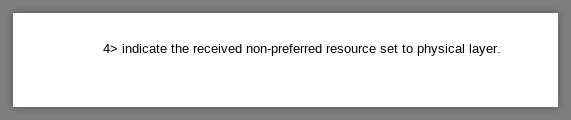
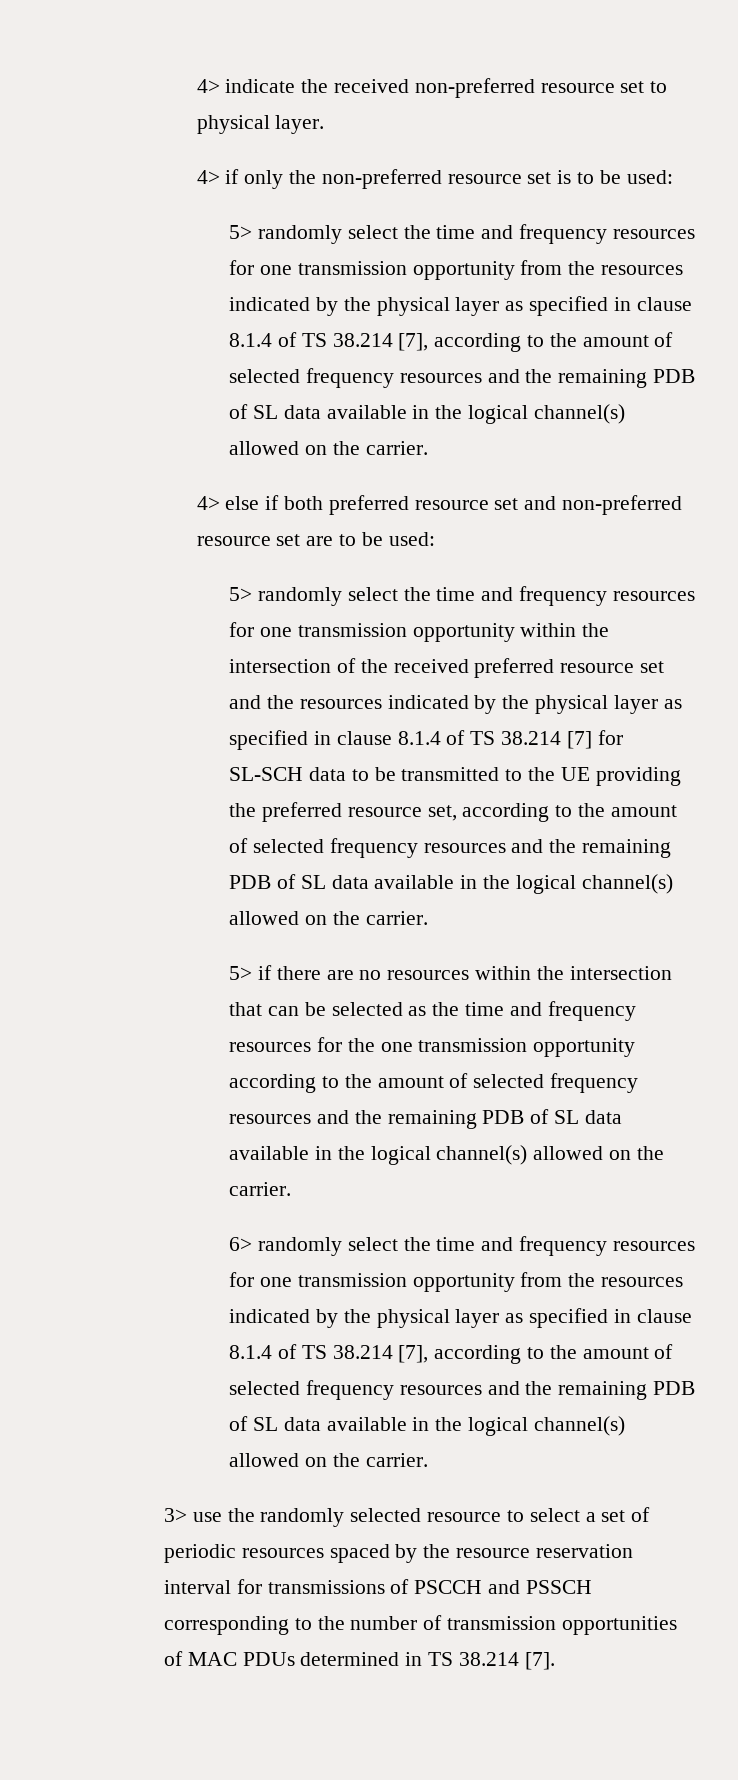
+ 4> if only the non-preferred resource set is to be used:
+ 5> randomly select the time and frequency resources for one transmission opportunity from the resources indicated by the physical layer as specified in clause 8.1.4 of TS 38.214 [7], according to the amount of selected frequency resources and the remaining PDB of SL data available in the logical channel(s) allowed on the carrier.
+ 4> else if both preferred resource set and non-preferred resource set are to be used:
+ 5> randomly select the time and frequency resources for one transmission opportunity within the intersection of the received preferred resource set and the resources indicated by the physical layer as specified in clause 8.1.4 of TS 38.214 [7] for SL-SCH data to be transmitted to the UE providing the preferred resource set, according to the amount of selected frequency resources and the remaining PDB of SL data available in the logical channel(s) allowed on the carrier.
+ 5> if there are no resources within the intersection that can be selected as the time and frequency resources for the one transmission opportunity according to the amount of selected frequency resources and the remaining PDB of SL data available in the logical channel(s) allowed on the carrier.
+ 6> randomly select the time and frequency resources for one transmission opportunity from the resources indicated by the physical layer as specified in clause 8.1.4 of TS 38.214 [7], according to the amount of selected frequency resources and the remaining PDB of SL data available in the logical channel(s) allowed on the carrier.
+ 3> use the randomly selected resource to select a set of periodic resources spaced by the resource reservation interval for transmissions of PSCCH and PSSCH corresponding to the number of transmission opportunities of MAC PDUs determined in TS 38.214 [7].

